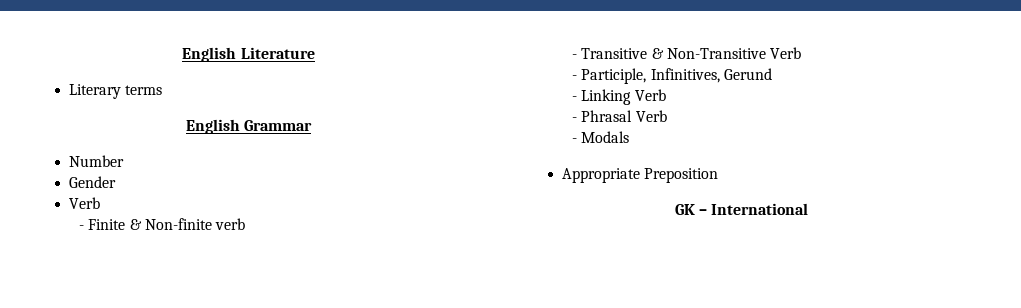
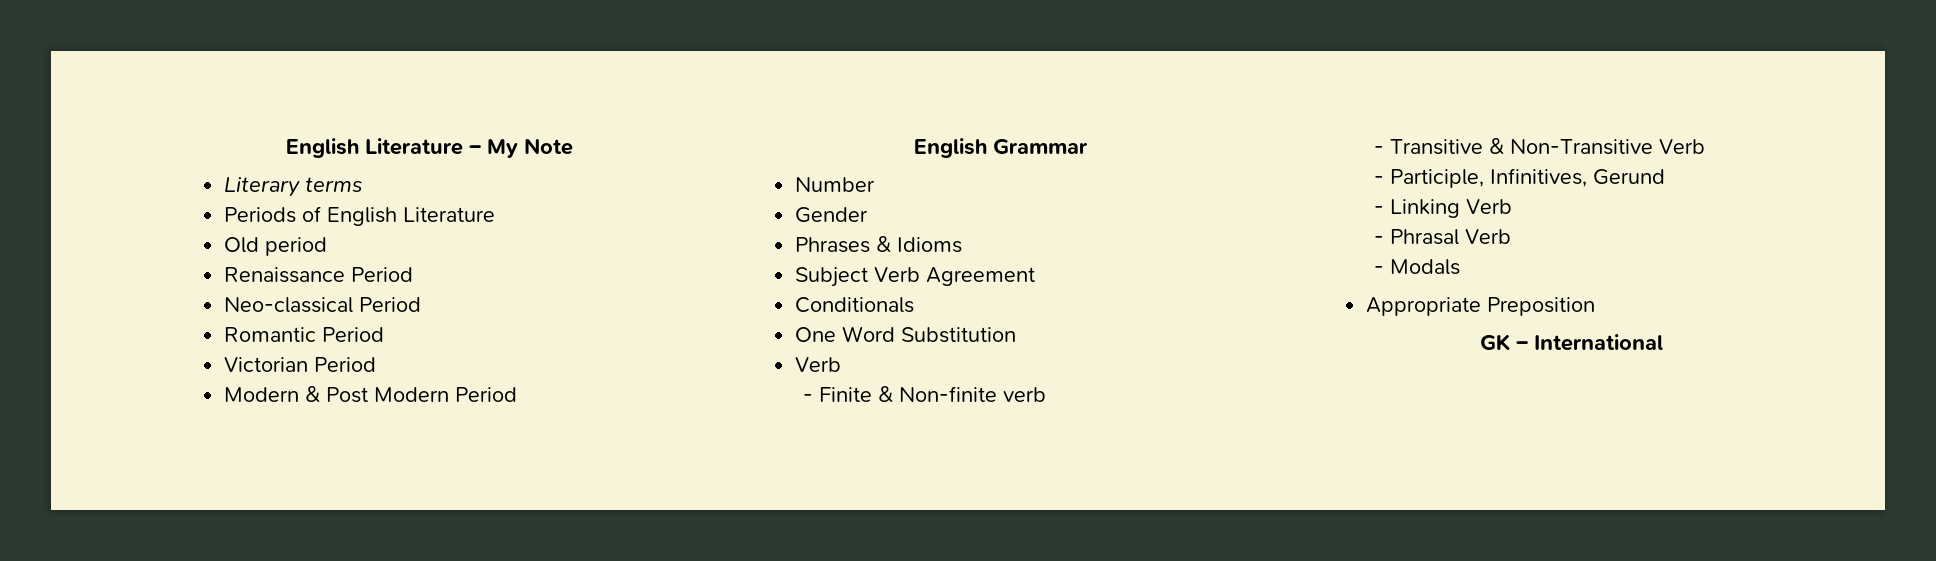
- English Literature
+ English Literature – My Note
  Literary terms
+ Periods of English Literature
+ Old period
+ Renaissance Period
+ Neo-classical Period
+ Romantic Period
+ Victorian Period
+ Modern & Post Modern Period
  English Grammar
  Number
  Gender
+ Phrases & Idioms
+ Subject Verb Agreement
+ Conditionals
+ One Word Substitution

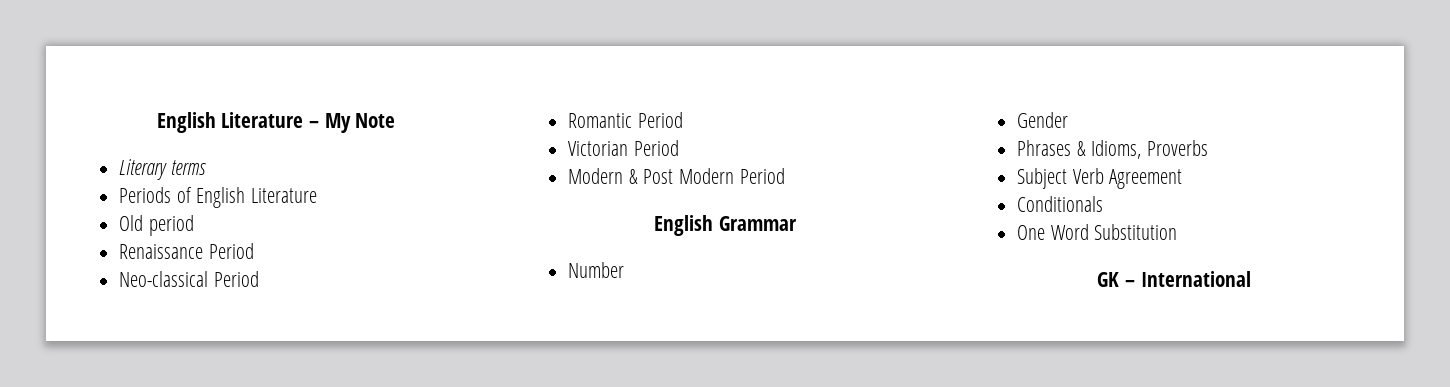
- Phrases & Idioms
+ Phrases & Idioms, Proverbs
  One Word Substitution
- Verb
- - Finite & Non-finite verb
- - Transitive & Non-Transitive Verb
- - Participle, Infinitives, Gerund
- - Linking Verb
- - Phrasal Verb
- - Modals
- Appropriate Preposition

